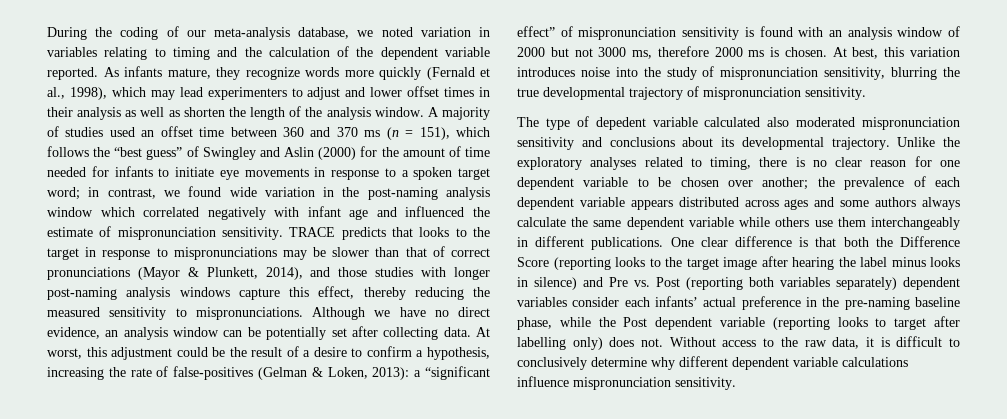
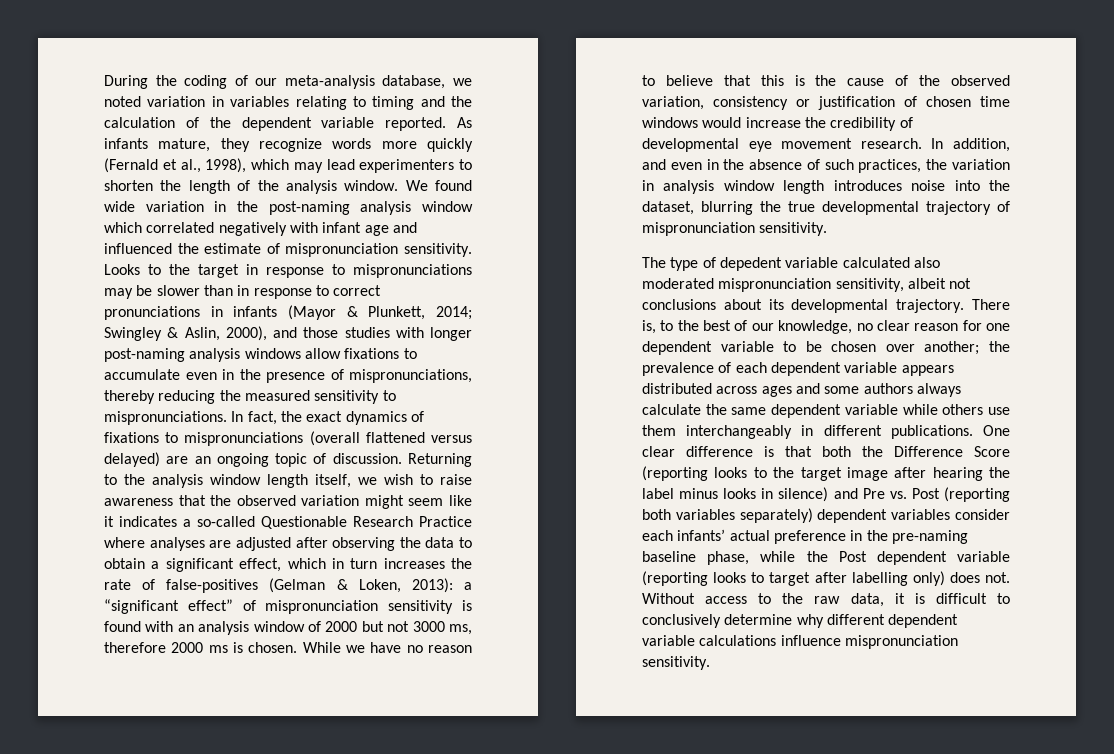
- As infants mature, they recognize words more quickly (Fernald et al., 1998), which may lead experimenters to adjust and lower offset times in their analysis as well as shorten the length of the analysis window.
+ As infants mature, they recognize words more quickly (Fernald et al., 1998), which may lead experimenters to shorten the length of the analysis window.
- A majority of studies used an offset time between 360 and 370 ms (n = 151), which follows the “best guess” of Swingley and Aslin (2000) for the amount of time needed for infants to initiate eye movements in response to a spoken target word; in contrast, we found wide variation in the post-naming analysis window which correlated negatively with infant age and influenced the estimate of mispronunciation sensitivity.
+ We found wide variation in the post-naming analysis window which correlated negatively with infant age and influenced the estimate of mispronunciation sensitivity.
- TRACE predicts that looks to the target in response to mispronunciations may be slower than that of correct pronunciations (Mayor & Plunkett, 2014), and those studies with longer post-naming analysis windows capture this effect, thereby reducing the measured sensitivity to mispronunciations.
+ Looks to the target in response to mispronunciations may be slower than in response to correct pronunciations in infants (Mayor & Plunkett, 2014; Swingley & Aslin, 2000), and those studies with longer post-naming analysis windows allow fixations to accumulate even in the presence of mispronunciations, thereby reducing the measured sensitivity to mispronunciations.
- Although we have no direct evidence, an analysis window can be potentially set after collecting data. At worst, this adjustment could be the result of a desire to confirm a hypothesis, increasing the rate of false-positives (Gelman & Loken, 2013): a “significant effect” of mispronunciation sensitivity is found with an analysis window of 2000 but not 3000 ms, therefore 2000 ms is chosen.
+ In fact, the exact dynamics of fixations to mispronunciations (overall flattened versus delayed) are an ongoing topic of discussion. Returning to the analysis window length itself, we wish to raise awareness that the observed variation might seem like it indicates a so-called Questionable Research Practice where analyses are adjusted after observing the data to obtain a significant effect, which in turn increases the rate of false-positives (Gelman & Loken, 2013): a “significant effect” of mispronunciation sensitivity is found with an analysis window of 2000 but not 3000 ms, therefore 2000 ms is chosen.
- At best, this variation introduces noise into the study of mispronunciation sensitivity, blurring the true developmental trajectory of mispronunciation sensitivity.
+ While we have no reason to believe that this is the cause of the observed variation, consistency or justification of chosen time windows would increase the credibility of developmental eye movement research. In addition, and even in the absence of such practices, the variation in analysis window length introduces noise into the dataset, blurring the true developmental trajectory of mispronunciation sensitivity.
- The type of depedent variable calculated also moderated mispronunciation sensitivity and conclusions about its developmental trajectory.
+ The type of depedent variable calculated also moderated mispronunciation sensitivity, albeit not conclusions about its developmental trajectory.
- Unlike the exploratory analyses related to timing, there is no clear reason for one dependent variable to be chosen over another; the prevalence of each dependent variable appears distributed across ages and some authors always calculate the same dependent variable while others use them interchangeably in different publications.
+ There is, to the best of our knowledge, no clear reason for one dependent variable to be chosen over another; the prevalence of each dependent variable appears distributed across ages and some authors always calculate the same dependent variable while others use them interchangeably in different publications.

